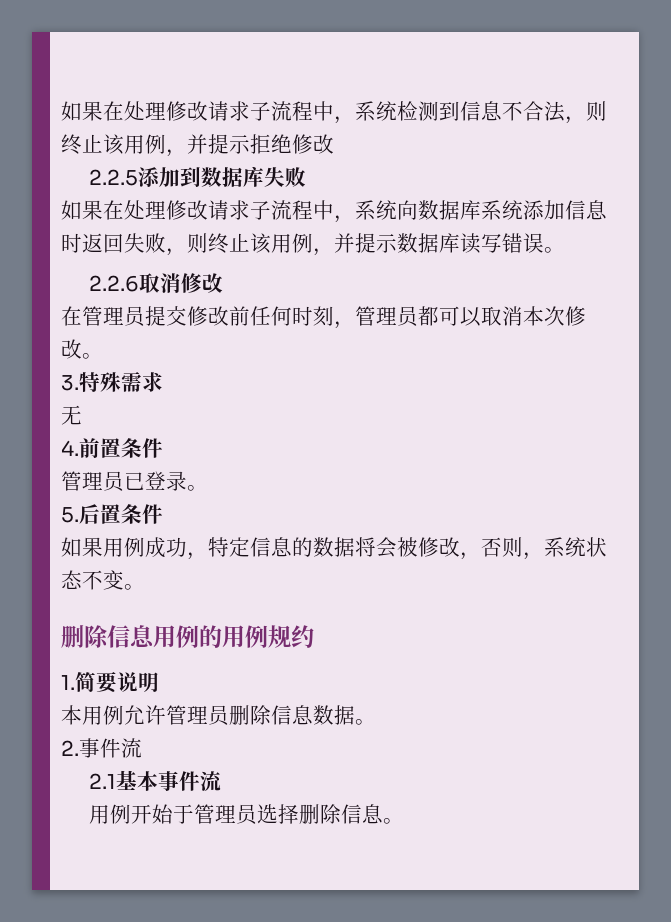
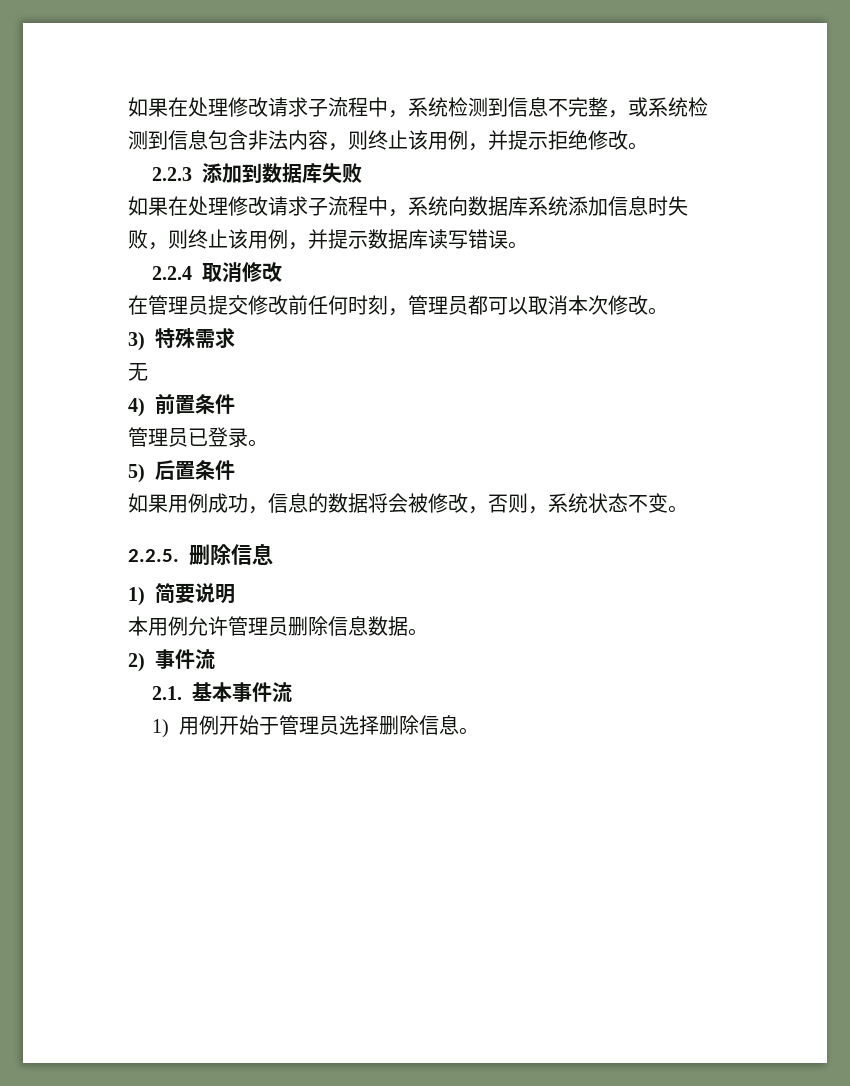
- 如果在处理修改请求子流程中，系统检测到信息不合法，则终止该用例，并提示拒绝修改
- 2.2.5添加到数据库失败
+ 如果在处理修改请求子流程中，系统检测到信息不完整，或系统检测到信息包含非法内容，则终止该用例，并提示拒绝修改。
+ 2.2.3添加到数据库失败
- 如果在处理修改请求子流程中，系统向数据库系统添加信息时返回失败，则终止该用例，并提示数据库读写错误。
+ 如果在处理修改请求子流程中，系统向数据库系统添加信息时失败，则终止该用例，并提示数据库读写错误。
- 2.2.6取消修改
+ 2.2.4取消修改
- 3.特殊需求
+ 3)特殊需求
- 4.前置条件
+ 4)前置条件
- 5.后置条件
+ 5)后置条件
- 如果用例成功，特定信息的数据将会被修改，否则，系统状态不变。
+ 如果用例成功，信息的数据将会被修改，否则，系统状态不变。
- 删除信息用例的用例规约
- 1.简要说明
+ 2.2.5.删除信息
+ 1)简要说明
- 2.事件流
- 2.1基本事件流
+ 2)事件流
+ 2.1.基本事件流
- 用例开始于管理员选择删除信息。
+ 1)用例开始于管理员选择删除信息。

